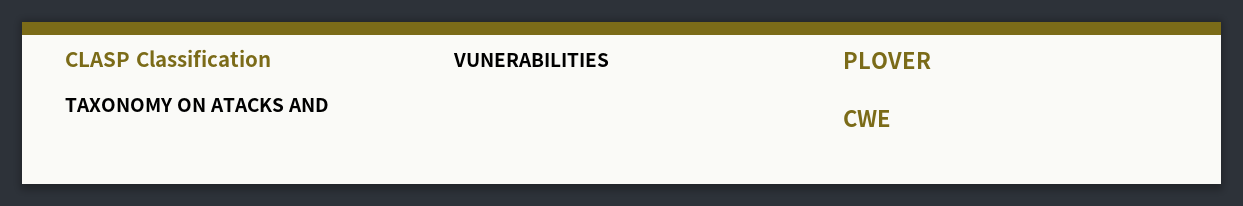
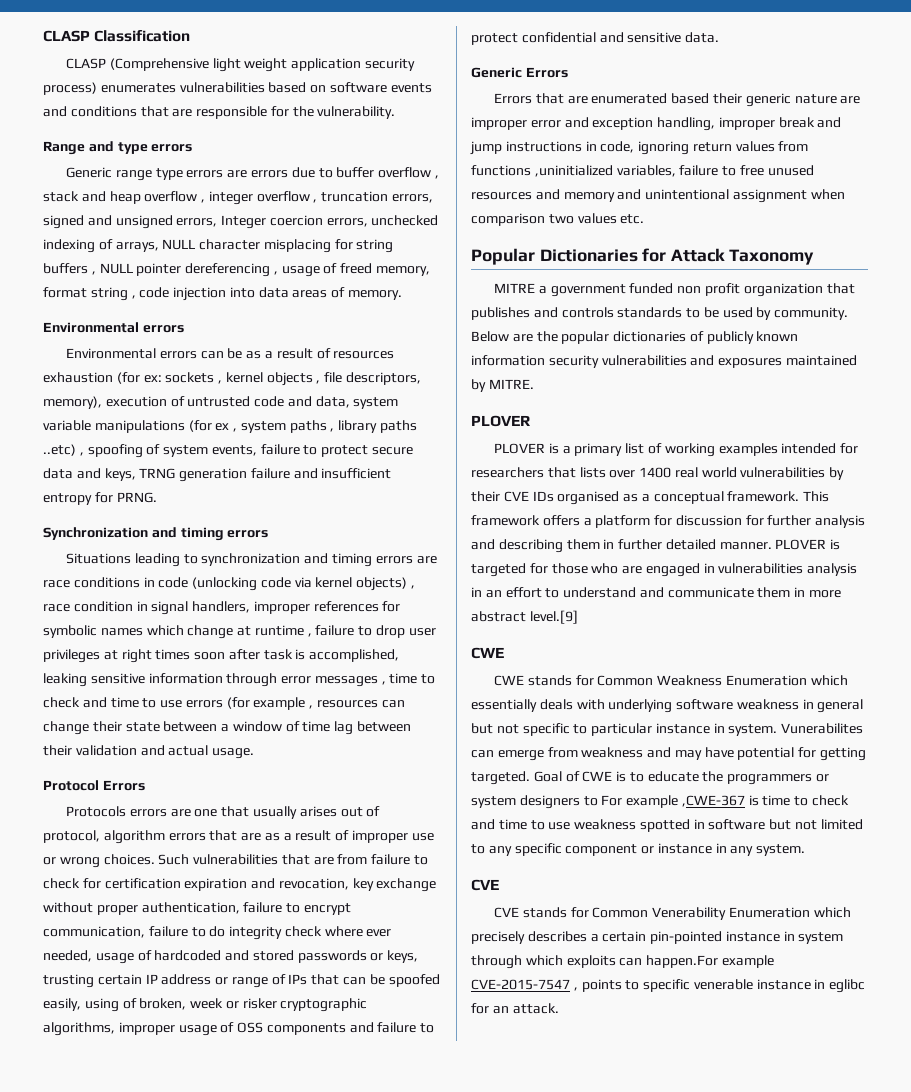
- TAXONOMY ON ATACKS AND VUNERABILITIES
+ CLASP (Comprehensive light weight application security process) enumerates vulnerabilities based on software events and conditions that are responsible for the vulnerability.
+ Range and type errors
+ Generic range type errors are errors due to buffer overflow , stack and heap overflow , integer overflow , truncation errors, signed and unsigned errors, Integer coercion errors, unchecked indexing of arrays, NULL character misplacing for string buffers , NULL pointer dereferencing , usage of freed memory, format string , code injection into data areas of memory.
+ Environmental errors
+ Environmental errors can be as a result of resources exhaustion (for ex: sockets , kernel objects , file descriptors, memory), execution of untrusted code and data, system variable manipulations (for ex , system paths , library paths ..etc) , spoofing of system events, failure to protect secure data and keys, TRNG generation failure and insufficient entropy for PRNG.
+ Synchronization and timing errors
+ Situations leading to synchronization and timing errors are race conditions in code (unlocking code via kernel objects) , race condition in signal handlers, improper references for symbolic names which change at runtime , failure to drop user privileges at right times soon after task is accomplished, leaking sensitive information through error messages , time to check and time to use errors (for example , resources can change their state between a window of time lag between their validation and actual usage.
+ Protocol Errors
+ Protocols errors are one that usually arises out of protocol, algorithm errors that are as a result of improper use or wrong choices. Such vulnerabilities that are from failure to check for certification expiration and revocation, key exchange without proper authentication, failure to encrypt communication, failure to do integrity check where ever needed, usage of hardcoded and stored passwords or keys, trusting certain IP address or range of IPs that can be spoofed easily, using of broken, week or risker cryptographic algorithms, improper usage of OSS components and failure to protect confidential and sensitive data.
+ Generic Errors
+ Errors that are enumerated based their generic nature are improper error and exception handling, improper break and jump instructions in code, ignoring return values from functions ,uninitialized variables, failure to free unused resources and memory and unintentional assignment when comparison two values etc.
+ Popular Dictionaries for Attack Taxonomy
+ MITRE a government funded non profit organization that publishes and controls standards to be used by community. Below are the popular dictionaries of publicly known information security vulnerabilities and exposures maintained by MITRE.
  PLOVER
+ PLOVER is a primary list of working examples intended for researchers that lists over 1400 real world vulnerabilities by their CVE IDs organised as a conceptual framework. This framework offers a platform for discussion for further analysis and describing them in further detailed manner. PLOVER is targeted for those who are engaged in vulnerabilities analysis in an effort to understand and communicate them in more abstract level.[9]
  CWE
+ CWE stands for Common Weakness Enumeration which essentially deals with underlying software weakness in general but not specific to particular instance in system. Vunerabilites can emerge from weakness and may have potential for getting targeted. Goal of CWE is to educate the programmers or system designers to For example ,CWE-367 is time to check and time to use weakness spotted in software but not limited to any specific component or instance in any system.
+ CVE
+ CVE stands for Common Venerability Enumeration which precisely describes a certain pin-pointed instance in system through which exploits can happen.For example CVE-2015-7547 , points to specific venerable instance in eglibc for an attack.

